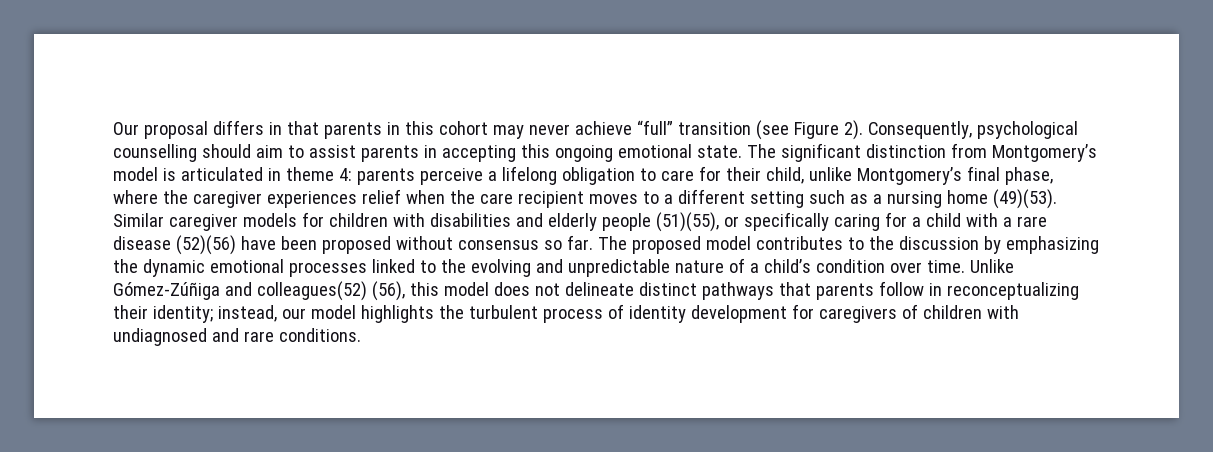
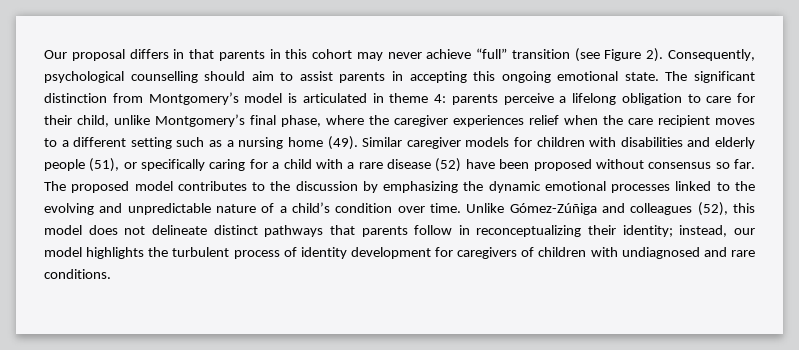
- The significant distinction from Montgomery’s model is articulated in theme 4: parents perceive a lifelong obligation to care for their child, unlike Montgomery’s final phase, where the caregiver experiences relief when the care recipient moves to a different setting such as a nursing home (49)(53).
+ The significant distinction from Montgomery’s model is articulated in theme 4: parents perceive a lifelong obligation to care for their child, unlike Montgomery’s final phase, where the caregiver experiences relief when the care recipient moves to a different setting such as a nursing home (49).
- Similar caregiver models for children with disabilities and elderly people (51)(55), or specifically caring for a child with a rare disease (52)(56) have been proposed without consensus so far.
+ Similar caregiver models for children with disabilities and elderly people (51), or specifically caring for a child with a rare disease (52) have been proposed without consensus so far.
- Unlike Gómez-Zúñiga and colleagues(52) (56), this model does not delineate distinct pathways that parents follow in reconceptualizing their identity; instead, our model highlights the turbulent process of identity development for caregivers of children with undiagnosed and rare conditions.
+ Unlike Gómez-Zúñiga and colleagues (52), this model does not delineate distinct pathways that parents follow in reconceptualizing their identity; instead, our model highlights the turbulent process of identity development for caregivers of children with undiagnosed and rare conditions.

